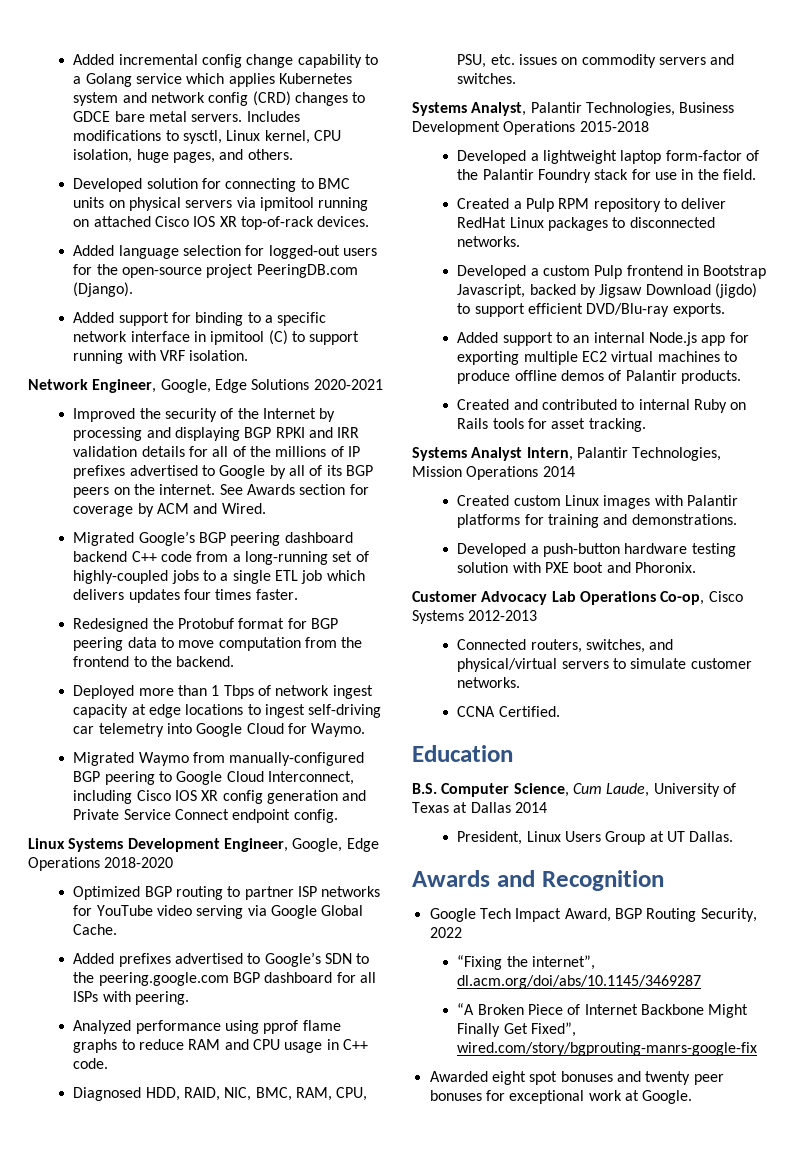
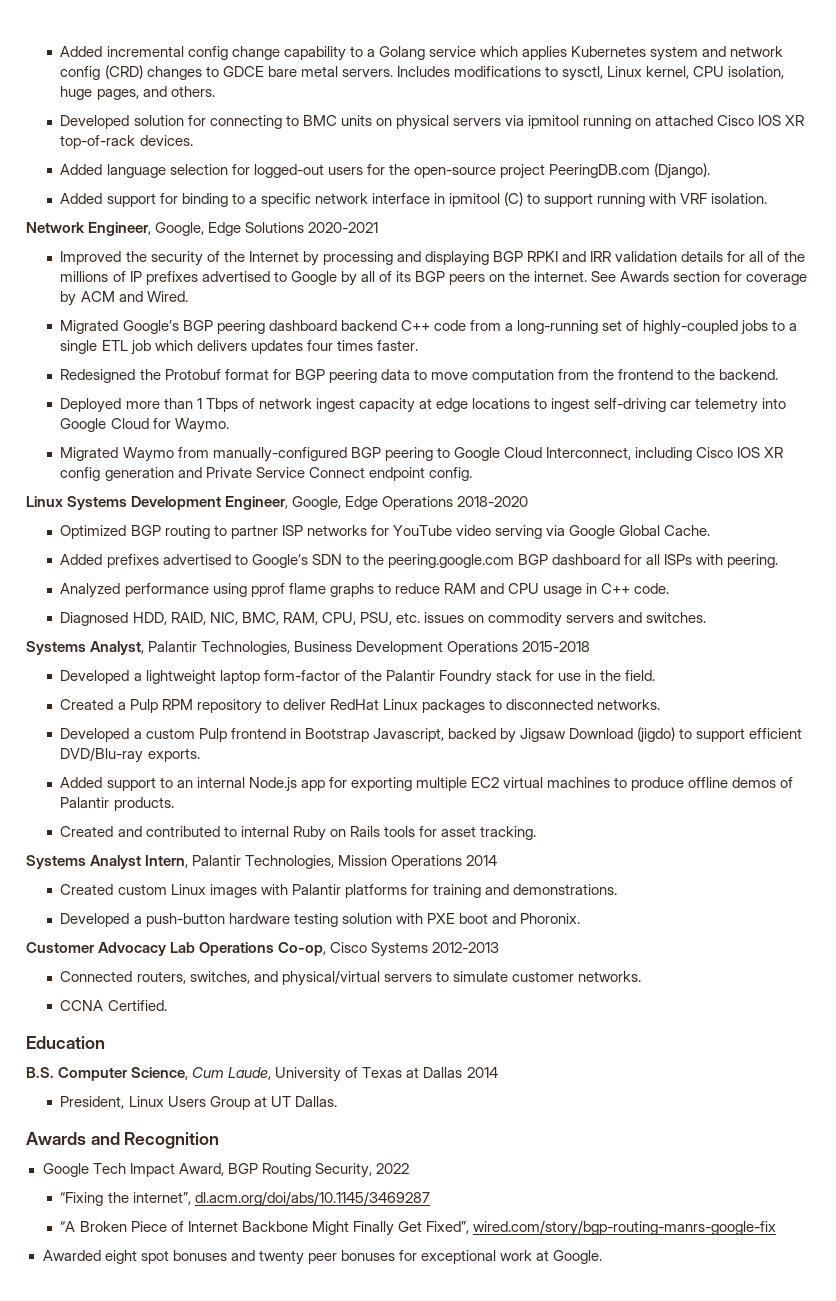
- “A Broken Piece of Internet Backbone Might Finally Get Fixed”, wired.com/story/bgprouting-manrs-google-fix
+ “A Broken Piece of Internet Backbone Might Finally Get Fixed”, wired.com/story/bgp-routing-manrs-google-fix

